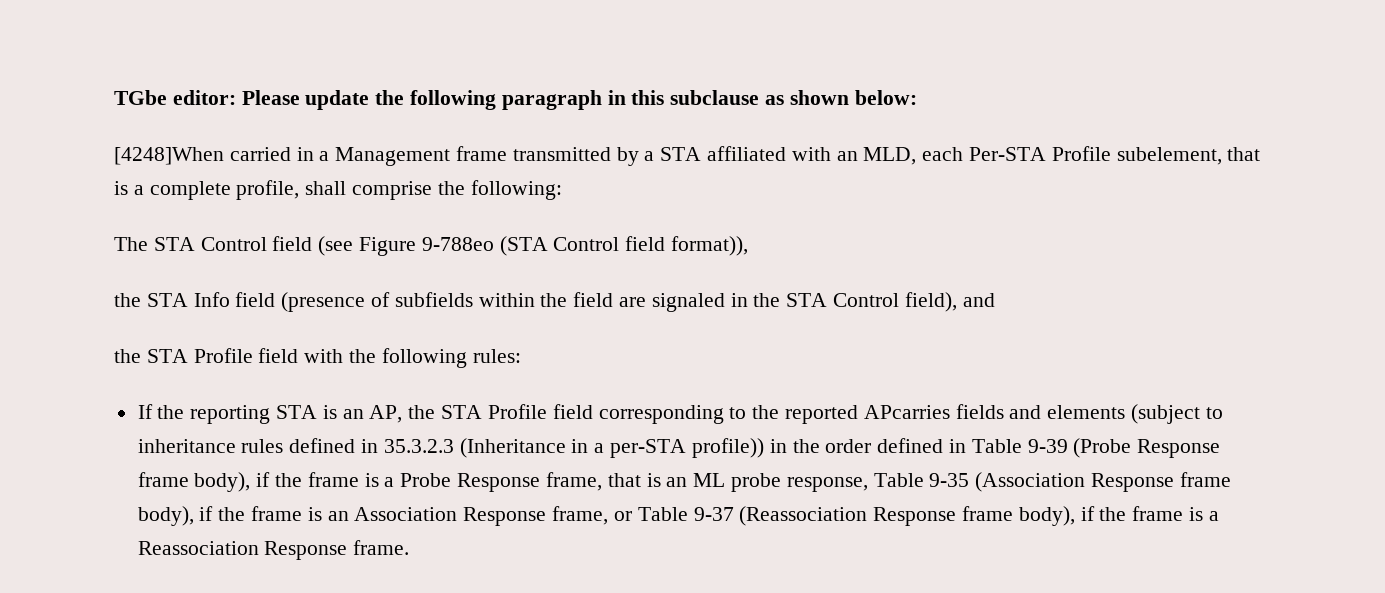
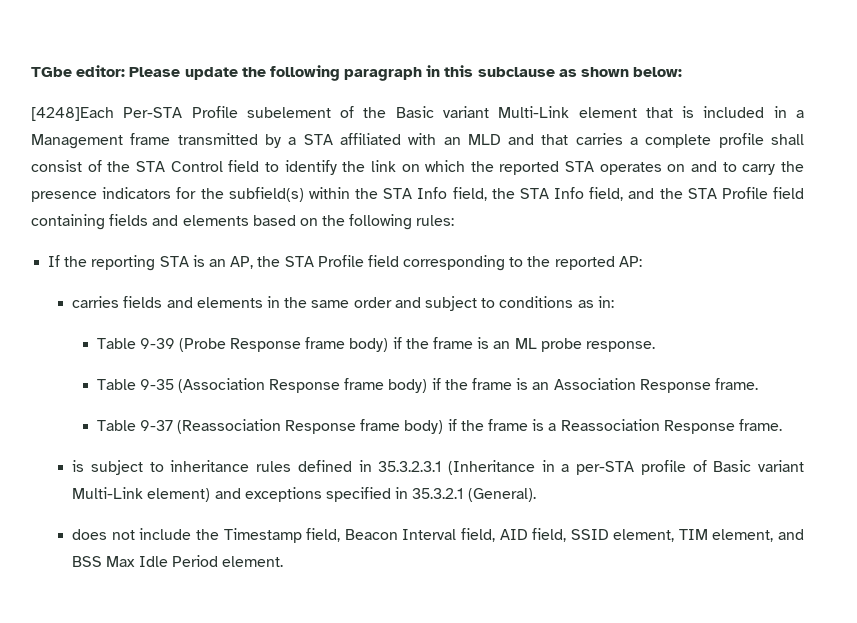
- [4248]When carried in a Management frame transmitted by a STA affiliated with an MLD, each Per-STA Profile subelement, that is a complete profile, shall comprise the following:
- The STA Control field (see Figure 9-788eo (STA Control field format)),
- the STA Info field (presence of subfields within the field are signaled in the STA Control field), and
- the STA Profile field with the following rules:
+ [4248]Each Per-STA Profile subelement of the Basic variant Multi-Link element that is included in a Management frame transmitted by a STA affiliated with an MLD and that carries a complete profile shall consist of the STA Control field to identify the link on which the reported STA operates on and to carry the presence indicators for the subfield(s) within the STA Info field, the STA Info field, and the STA Profile field containing fields and elements based on the following rules:
- If the reporting STA is an AP, the STA Profile field corresponding to the reported APcarries fields and elements (subject to inheritance rules defined in 35.3.2.3 (Inheritance in a per-STA profile)) in the order defined in Table 9-39 (Probe Response frame body), if the frame is a Probe Response frame, that is an ML probe response, Table 9-35 (Association Response frame body), if the frame is an Association Response frame, or Table 9-37 (Reassociation Response frame body), if the frame is a Reassociation Response frame.
+ If the reporting STA is an AP, the STA Profile field corresponding to the reported AP:
+ carries fields and elements in the same order and subject to conditions as in:
+ Table 9-39 (Probe Response frame body) if the frame is an ML probe response.
+ Table 9-35 (Association Response frame body) if the frame is an Association Response frame.
+ Table 9-37 (Reassociation Response frame body) if the frame is a Reassociation Response frame.
+ is subject to inheritance rules defined in 35.3.2.3.1 (Inheritance in a per-STA profile of Basic variant Multi-Link element) and exceptions specified in 35.3.2.1 (General).
+ does not include the Timestamp field, Beacon Interval field, AID field, SSID element, TIM element, and BSS Max Idle Period element.

